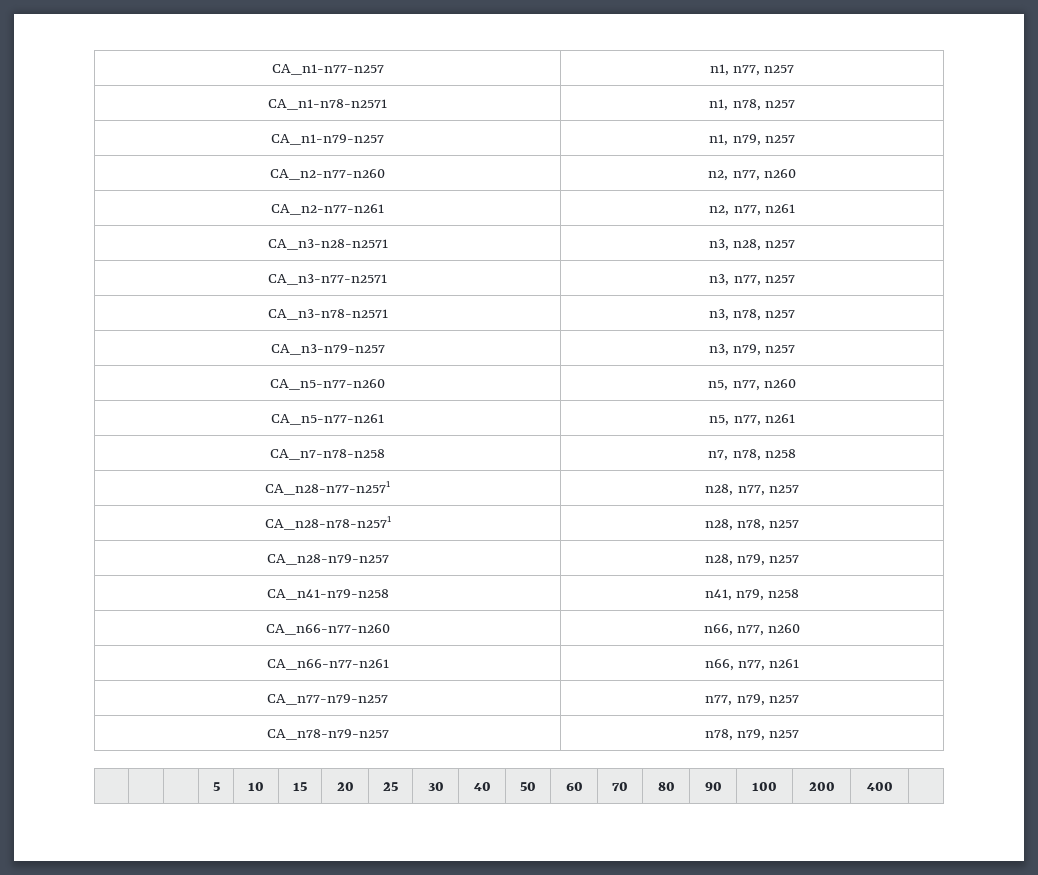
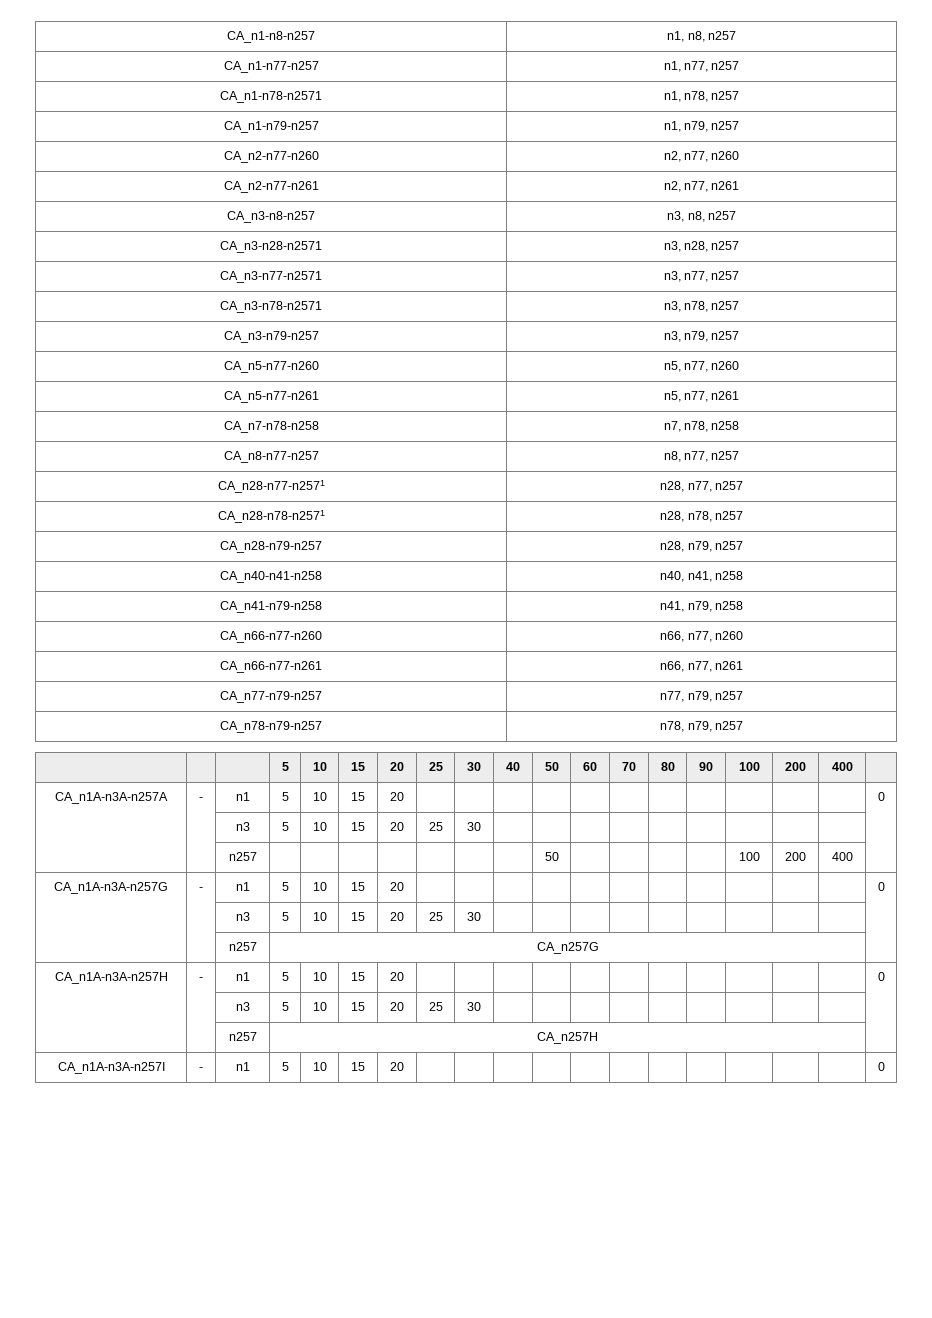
+ CA_n1-n8-n257 | n1, n8, n257
+ CA_n3-n8-n257 | n3, n8, n257
+ CA_n8-n77-n257 | n8, n77, n257
+ CA_n40-n41-n258 | n40, n41, n258
+ CA_n1A-n3A-n257A | - | n1 | 5 | 10 | 15 | 20 | | | | | | | | | | | | 0
+ | | n3 | 5 | 10 | 15 | 20 | 25 | 30 | | | | | | | | | |
+ | | n257 | | | | | | | | 50 | | | | | 100 | 200 | 400 |
+ CA_n1A-n3A-n257G | - | n1 | 5 | 10 | 15 | 20 | | | | | | | | | | | | 0
+ | | n3 | 5 | 10 | 15 | 20 | 25 | 30 | | | | | | | | | |
+ | | n257 | CA_n257G |
+ CA_n1A-n3A-n257H | - | n1 | 5 | 10 | 15 | 20 | | | | | | | | | | | | 0
+ | | n3 | 5 | 10 | 15 | 20 | 25 | 30 | | | | | | | | | |
+ | | n257 | CA_n257H |
+ CA_n1A-n3A-n257I | - | n1 | 5 | 10 | 15 | 20 | | | | | | | | | | | | 0

